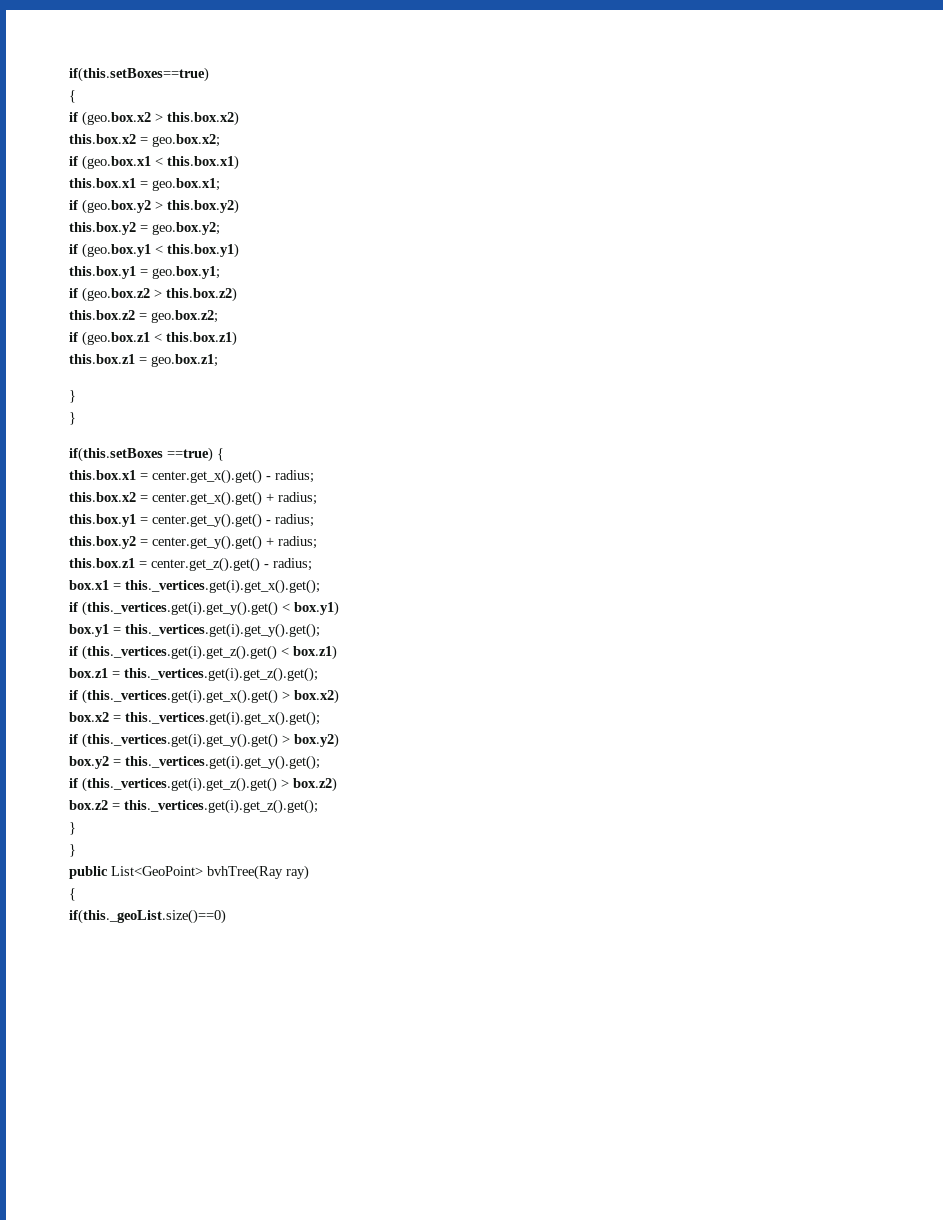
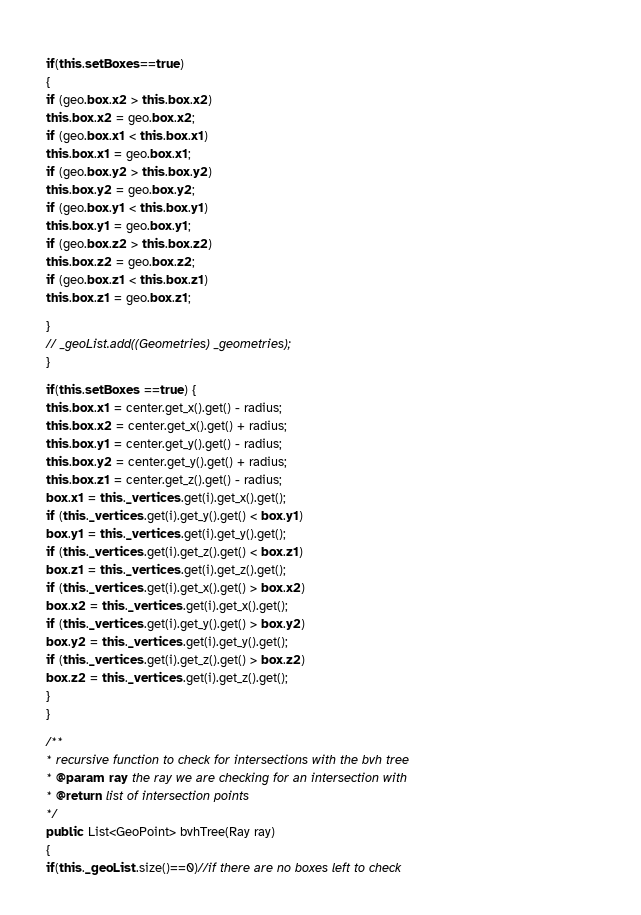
+ // _geoList.add((Geometries) _geometries);
+ /**
+ * recursive function to check for intersections with the bvh tree
+ * @param ray the ray we are checking for an intersection with
+ * @return list of intersection points
+ */
- if(this._geoList.size()==0)
+ if(this._geoList.size()==0)//if there are no boxes left to check

